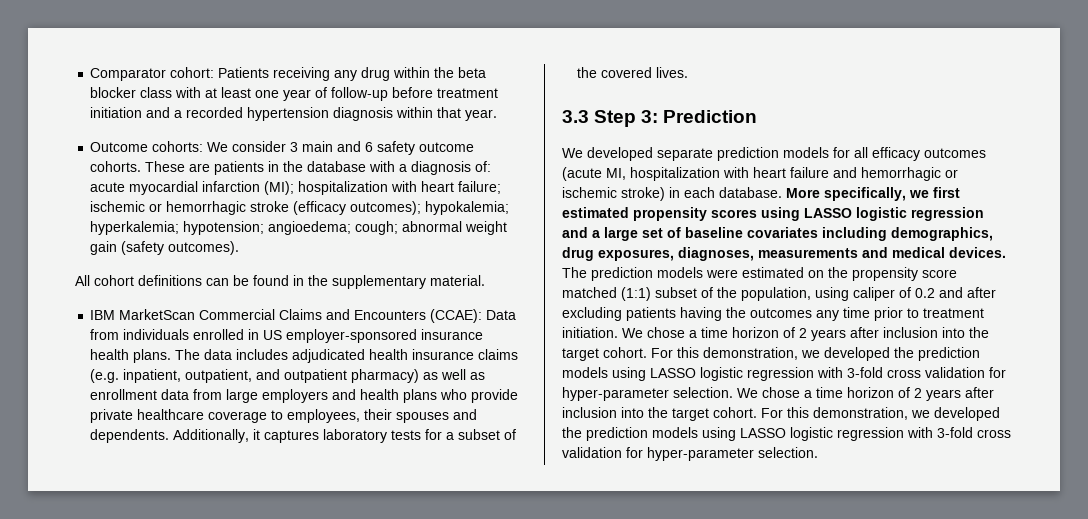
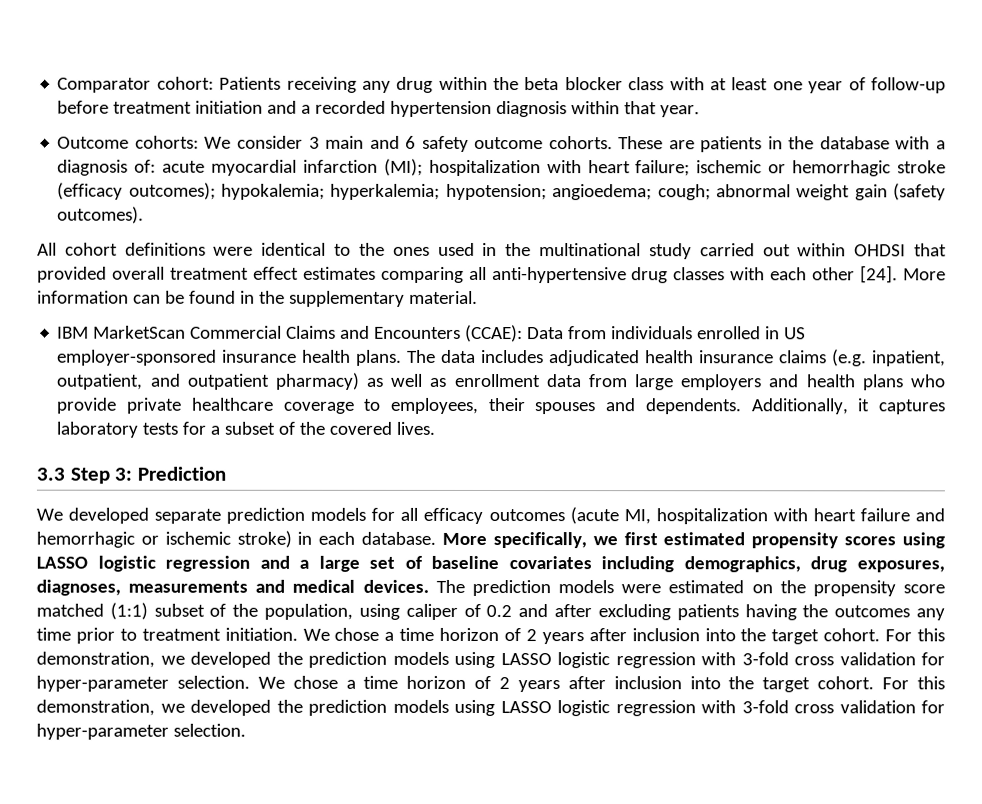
- All cohort definitions can be found in the supplementary material.
+ All cohort definitions were identical to the ones used in the multinational study carried out within OHDSI that provided overall treatment effect estimates comparing all anti-hypertensive drug classes with each other [24]. More information can be found in the supplementary material.

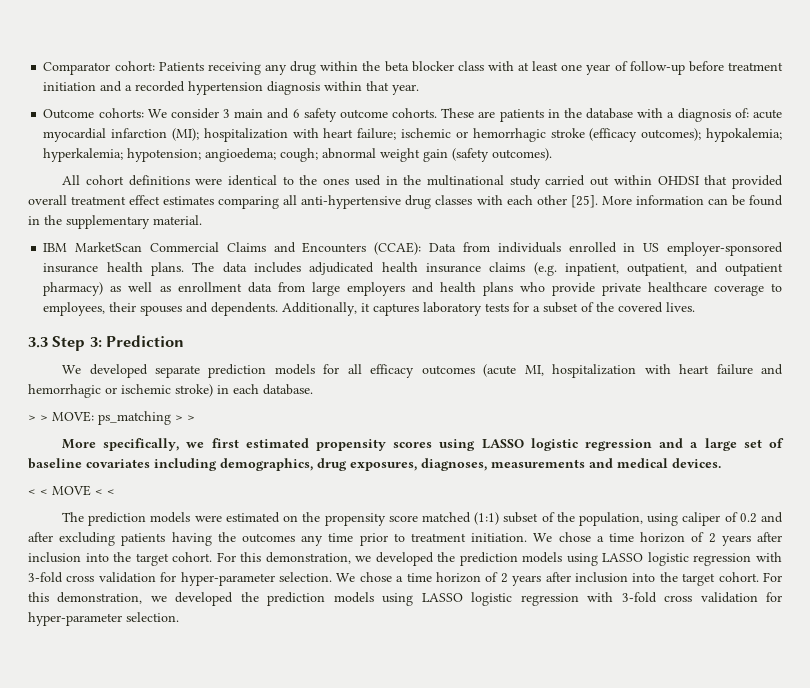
- All cohort definitions were identical to the ones used in the multinational study carried out within OHDSI that provided overall treatment effect estimates comparing all anti-hypertensive drug classes with each other [24].
+ All cohort definitions were identical to the ones used in the multinational study carried out within OHDSI that provided overall treatment effect estimates comparing all anti-hypertensive drug classes with each other [25].
- We developed separate prediction models for all efficacy outcomes (acute MI, hospitalization with heart failure and hemorrhagic or ischemic stroke) in each database. More specifically, we first estimated propensity scores using LASSO logistic regression and a large set of baseline covariates including demographics, drug exposures, diagnoses, measurements and medical devices. The prediction models were estimated on the propensity score matched (1:1) subset of the population, using caliper of 0.2 and after excluding patients having the outcomes any time prior to treatment initiation.
+ We developed separate prediction models for all efficacy outcomes (acute MI, hospitalization with heart failure and hemorrhagic or ischemic stroke) in each database.
+ > > MOVE: ps_matching > >
+ More specifically, we first estimated propensity scores using LASSO logistic regression and a large set of baseline covariates including demographics, drug exposures, diagnoses, measurements and medical devices.
+ < < MOVE < <
+ The prediction models were estimated on the propensity score matched (1:1) subset of the population, using caliper of 0.2 and after excluding patients having the outcomes any time prior to treatment initiation.

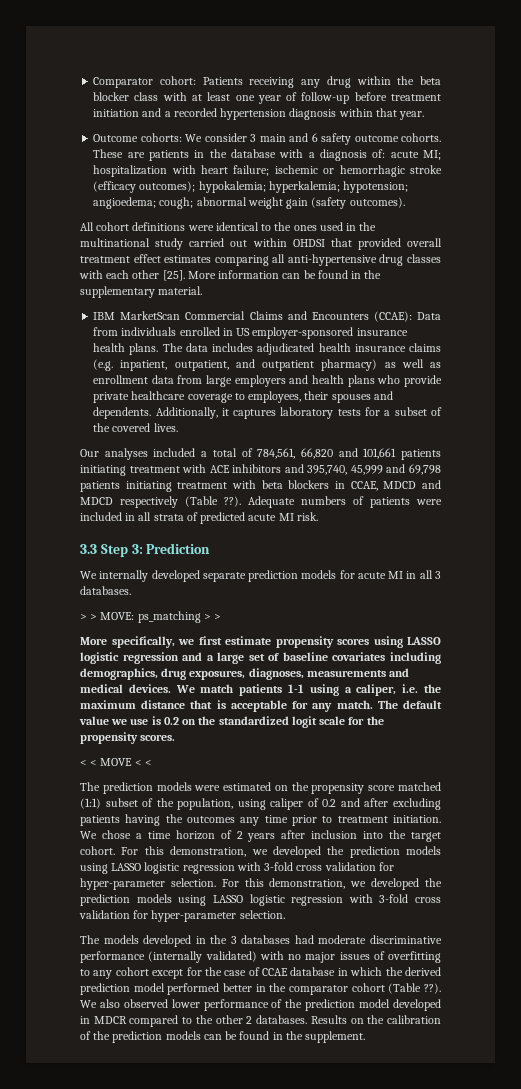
- These are patients in the database with a diagnosis of: acute myocardial infarction (MI); hospitalization with heart failure; ischemic or hemorrhagic stroke (efficacy outcomes); hypokalemia; hyperkalemia; hypotension; angioedema; cough; abnormal weight gain (safety outcomes).
+ These are patients in the database with a diagnosis of: acute MI; hospitalization with heart failure; ischemic or hemorrhagic stroke (efficacy outcomes); hypokalemia; hyperkalemia; hypotension; angioedema; cough; abnormal weight gain (safety outcomes).
+ Our analyses included a total of 784,561, 66,820 and 101,661 patients initiating treatment with ACE inhibitors and 395,740, 45,999 and 69,798 patients initiating treatment with beta blockers in CCAE, MDCD and MDCD respectively (Table ??). Adequate numbers of patients were included in all strata of predicted acute MI risk.
- We developed separate prediction models for all efficacy outcomes (acute MI, hospitalization with heart failure and hemorrhagic or ischemic stroke) in each database.
+ We internally developed separate prediction models for acute MI in all 3 databases.
- More specifically, we first estimated propensity scores using LASSO logistic regression and a large set of baseline covariates including demographics, drug exposures, diagnoses, measurements and medical devices.
+ More specifically, we first estimate propensity scores using LASSO logistic regression and a large set of baseline covariates including demographics, drug exposures, diagnoses, measurements and medical devices. We match patients 1-1 using a caliper, i.e. the maximum distance that is acceptable for any match. The default value we use is 0.2 on the standardized logit scale for the propensity scores.
- We chose a time horizon of 2 years after inclusion into the target cohort. For this demonstration, we developed the prediction models using LASSO logistic regression with 3-fold cross validation for hyper-parameter selection. We chose a time horizon of 2 years after inclusion into the target cohort.
+ We chose a time horizon of 2 years after inclusion into the target cohort. For this demonstration, we developed the prediction models using LASSO logistic regression with 3-fold cross validation for hyper-parameter selection.
+ The models developed in the 3 databases had moderate discriminative performance (internally validated) with no major issues of overfitting to any cohort except for the case of CCAE database in which the derived prediction model performed better in the comparator cohort (Table ??). We also observed lower performance of the prediction model developed in MDCR compared to the other 2 databases. Results on the calibration of the prediction models can be found in the supplement.

